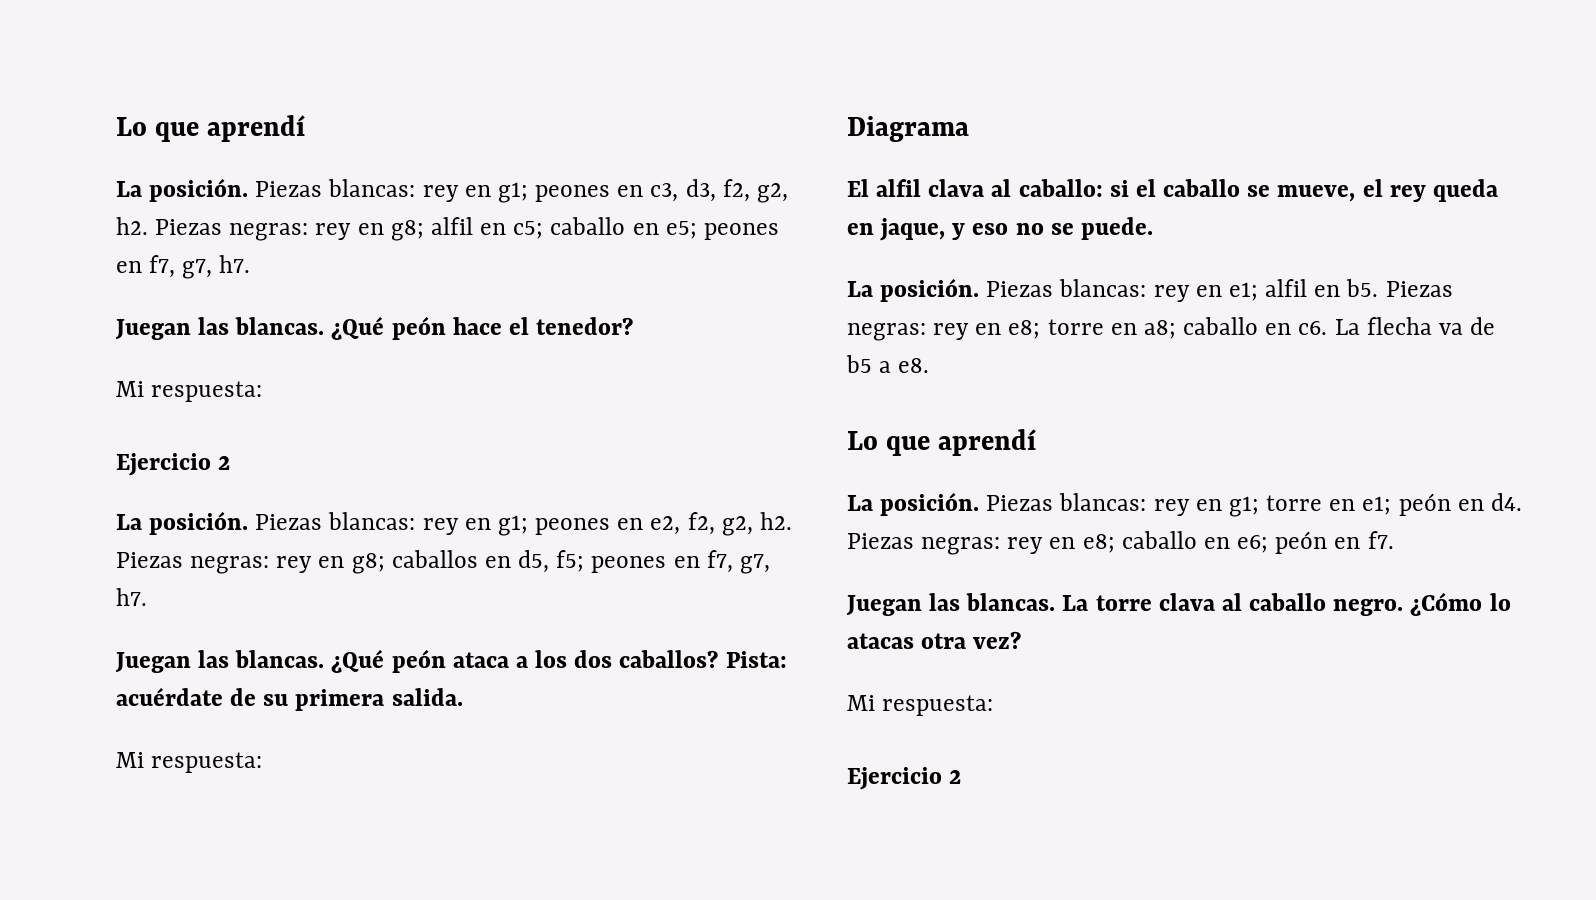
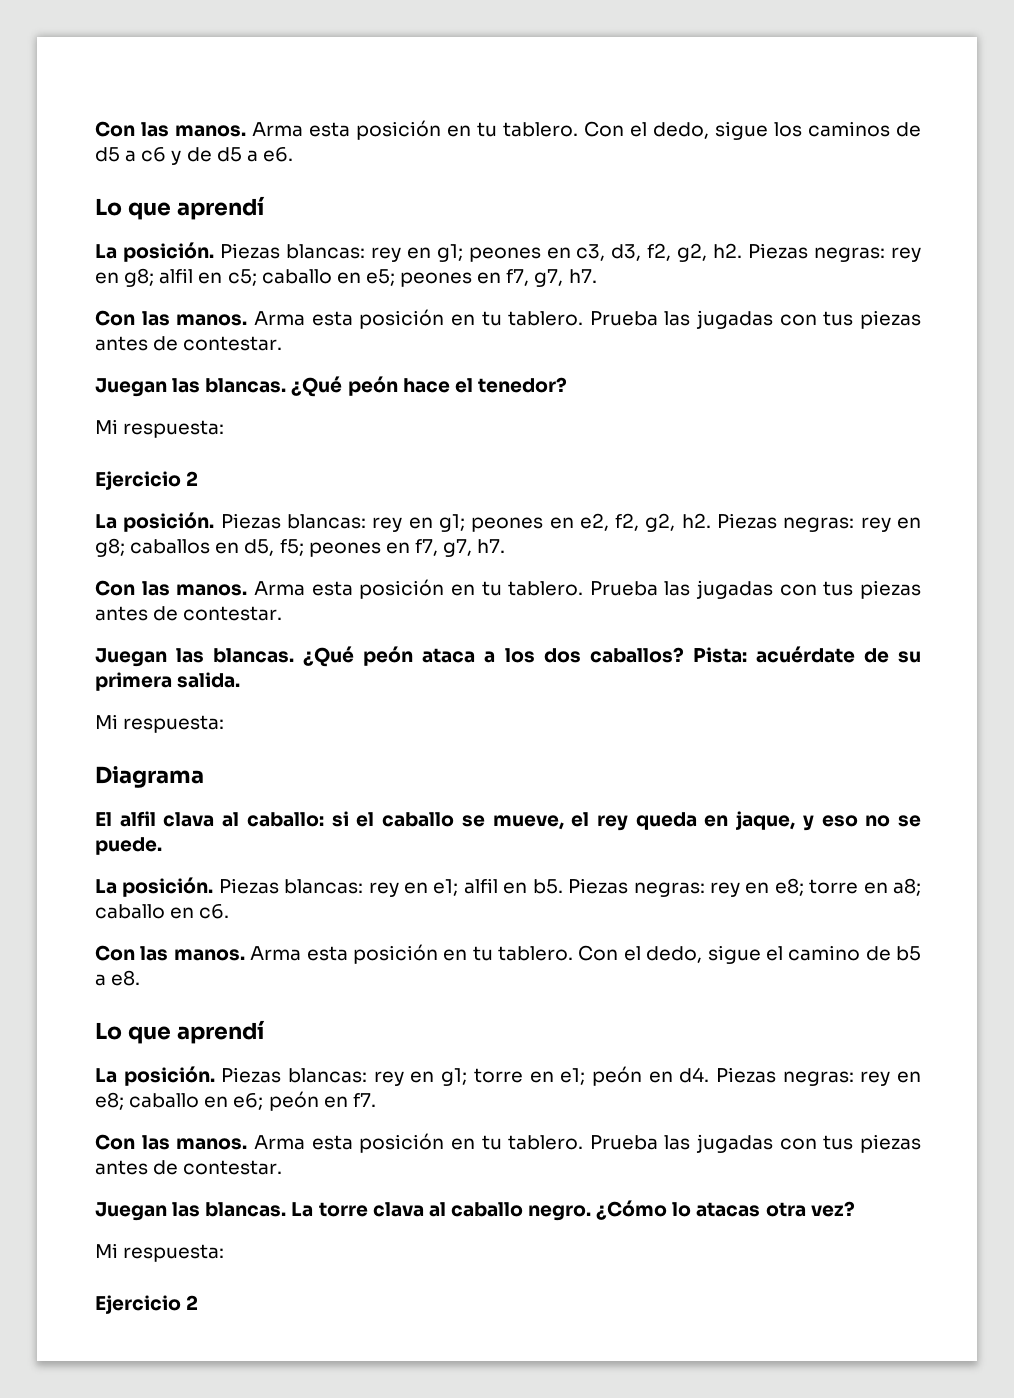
+ Con las manos. Arma esta posición en tu tablero. Con el dedo, sigue los caminos de d5 a c6 y de d5 a e6.
  Piezas negras: rey en g8; alfil en c5; caballo en e5; peones en f7, g7, h7.
+ Con las manos. Arma esta posición en tu tablero. Prueba las jugadas con tus piezas antes de contestar.
  Piezas negras: rey en g8; caballos en d5, f5; peones en f7, g7, h7.
+ Con las manos. Arma esta posición en tu tablero. Prueba las jugadas con tus piezas antes de contestar.
- Piezas negras: rey en e8; torre en a8; caballo en c6. La flecha va de b5 a e8.
+ Piezas negras: rey en e8; torre en a8; caballo en c6.
+ Con las manos. Arma esta posición en tu tablero. Con el dedo, sigue el camino de b5 a e8.
  Piezas negras: rey en e8; caballo en e6; peón en f7.
+ Con las manos. Arma esta posición en tu tablero. Prueba las jugadas con tus piezas antes de contestar.

